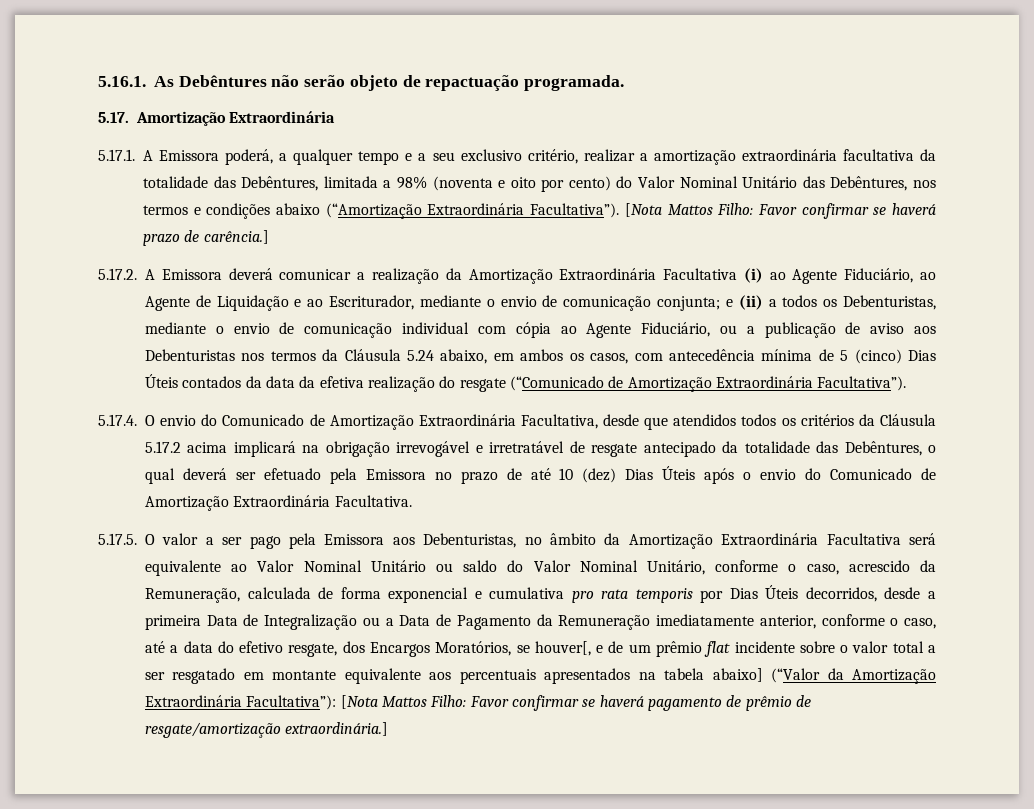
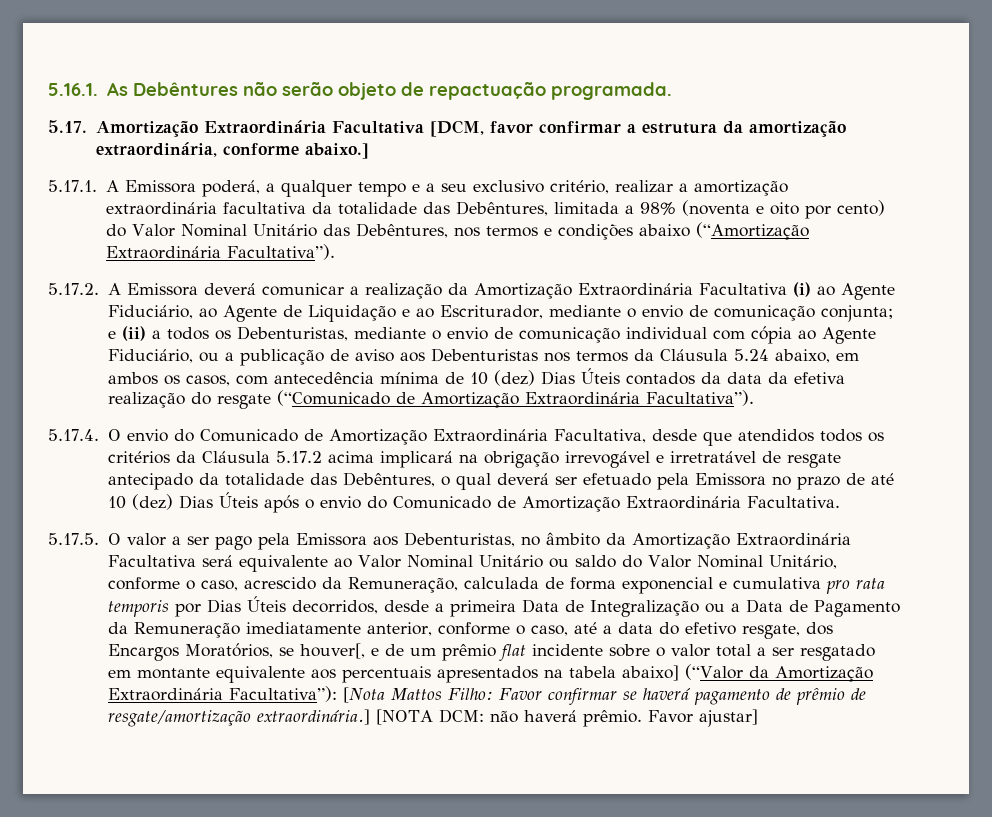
- 5.17. Amortização Extraordinária
+ 5.17. Amortização Extraordinária Facultativa [DCM, favor confirmar a estrutura da amortização extraordinária, conforme abaixo.]
- [Nota Mattos Filho: Favor confirmar se haverá prazo de carência.]
- e (ii) a todos os Debenturistas, mediante o envio de comunicação individual com cópia ao Agente Fiduciário, ou a publicação de aviso aos Debenturistas nos termos da Cláusula 5.24 abaixo, em ambos os casos, com antecedência mínima de 5 (cinco) Dias Úteis contados da data da efetiva realização do resgate (“Comunicado de Amortização Extraordinária Facultativa”).
+ e (ii) a todos os Debenturistas, mediante o envio de comunicação individual com cópia ao Agente Fiduciário, ou a publicação de aviso aos Debenturistas nos termos da Cláusula 5.24 abaixo, em ambos os casos, com antecedência mínima de 10 (dez) Dias Úteis contados da data da efetiva realização do resgate (“Comunicado de Amortização Extraordinária Facultativa”).
+ [NOTA DCM: não haverá prêmio. Favor ajustar]

